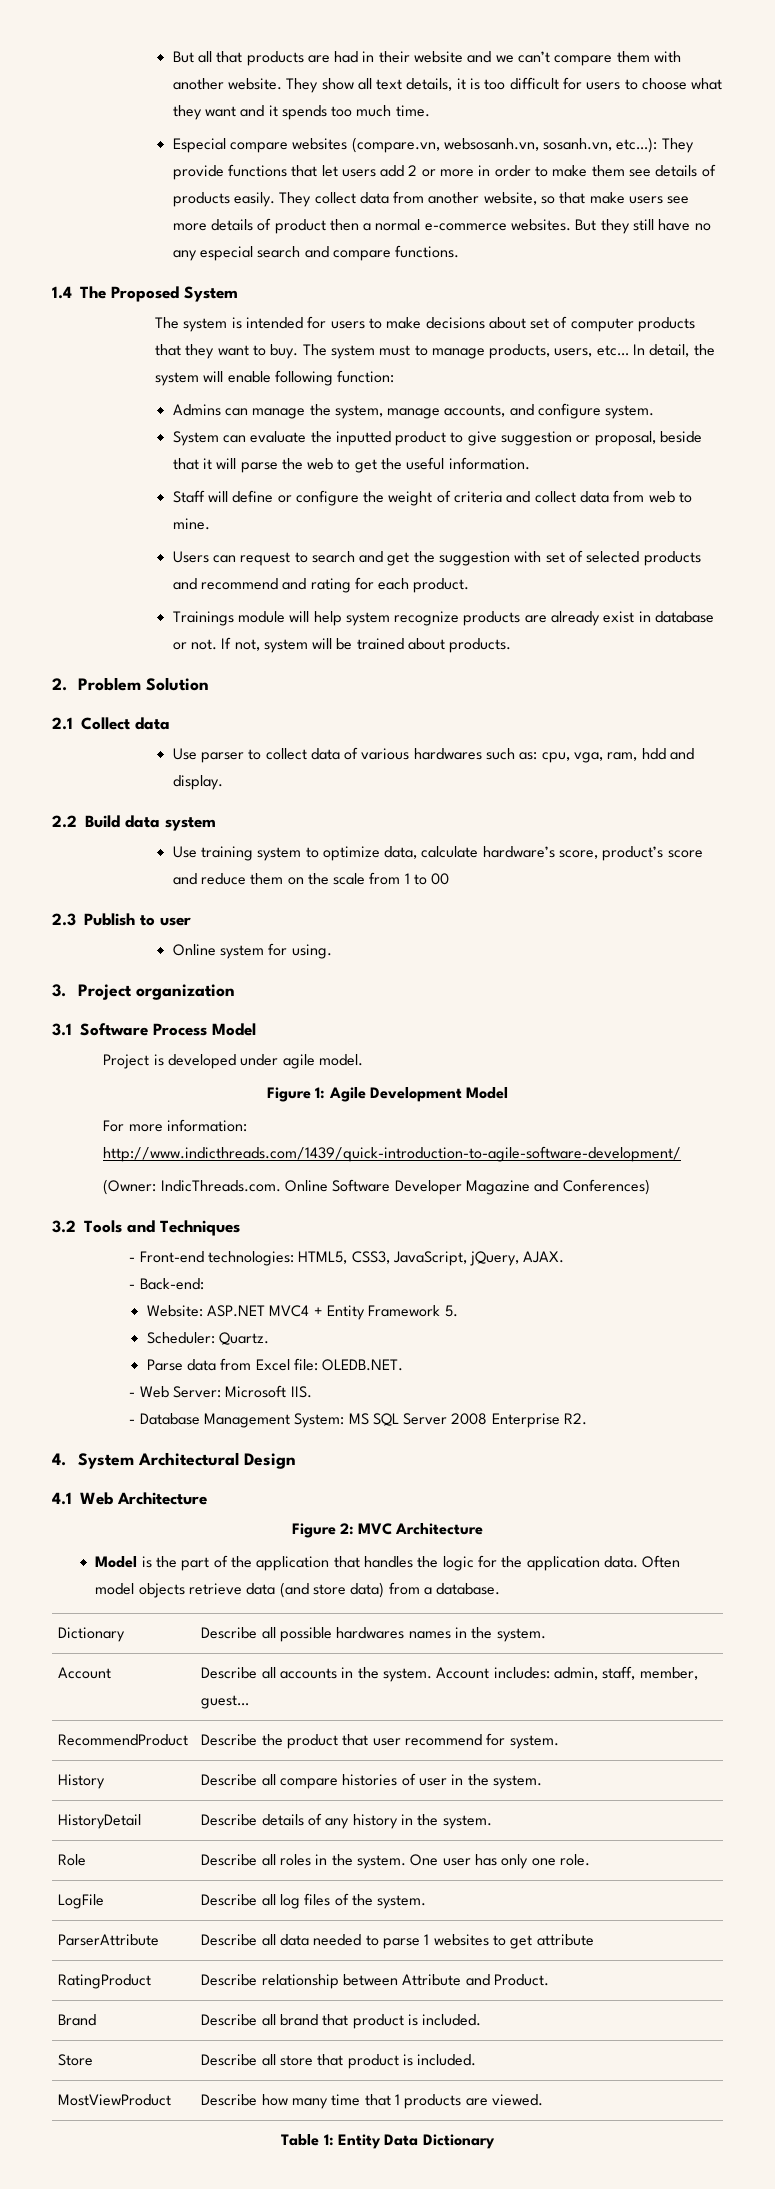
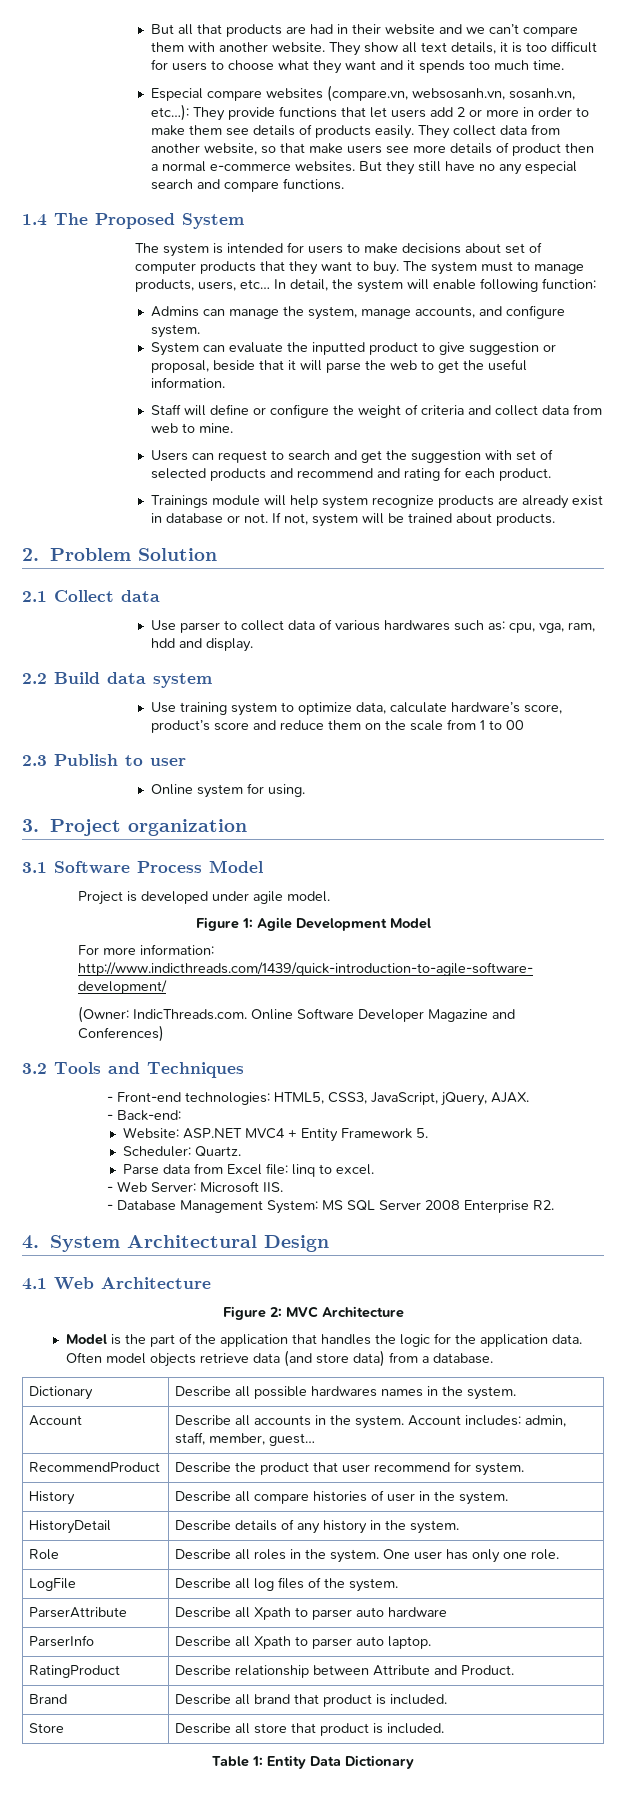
- Parse data from Excel file: OLEDB.NET.
+ Parse data from Excel file: linq to excel.
- ParserAttribute | Describe all data needed to parse 1 websites to get attribute
+ ParserAttribute | Describe all Xpath to parser auto hardware
+ ParserInfo | Describe all Xpath to parser auto laptop.
- MostViewProduct | Describe how many time that 1 products are viewed.

